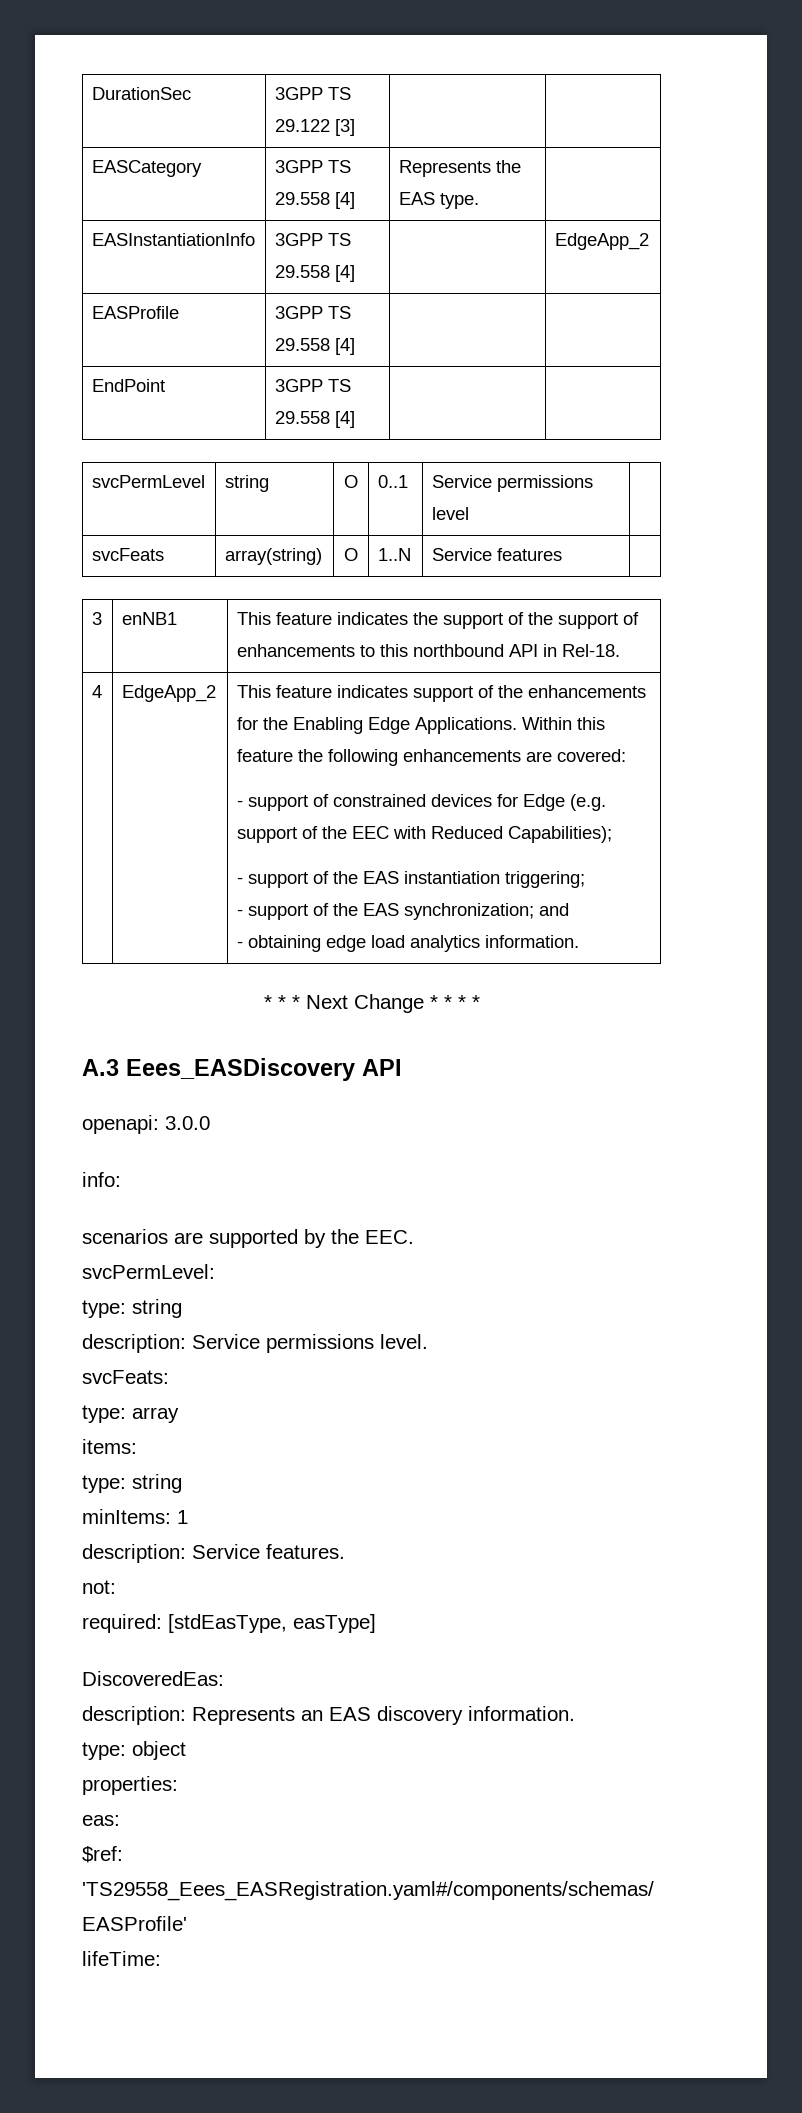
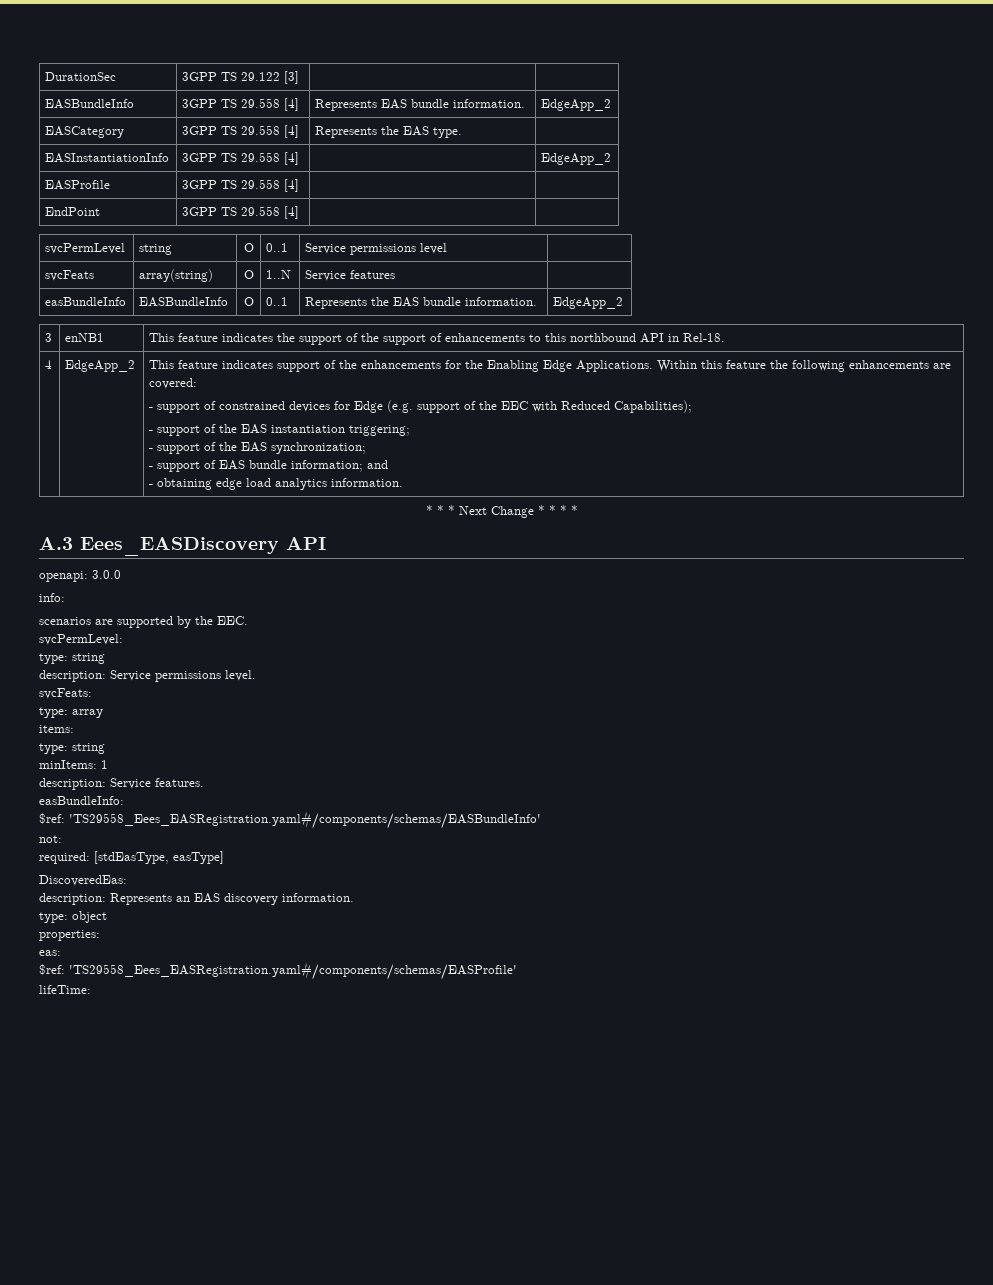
+ EASBundleInfo | 3GPP TS 29.558 [4] | Represents EAS bundle information. | EdgeApp_2
+ easBundleInfo | EASBundleInfo | O | 0..1 | Represents the EAS bundle information. | EdgeApp_2
- - support of the EAS synchronization; and
+ - support of the EAS synchronization;
+ - support of EAS bundle information; and
+ easBundleInfo:
+ $ref: 'TS29558_Eees_EASRegistration.yaml#/components/schemas/EASBundleInfo'

